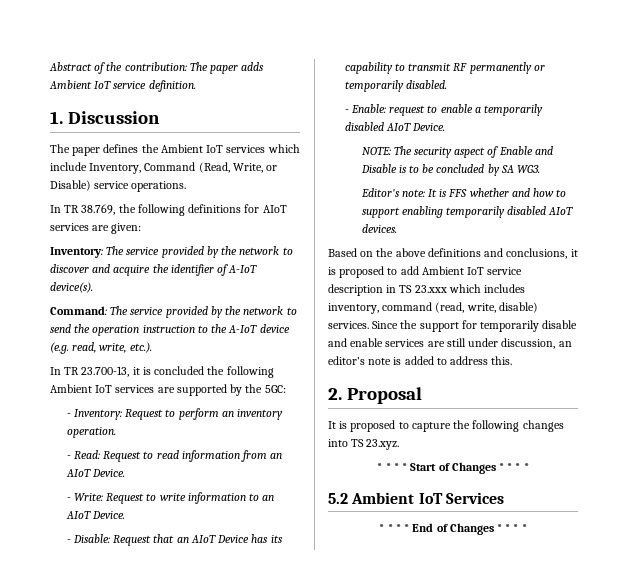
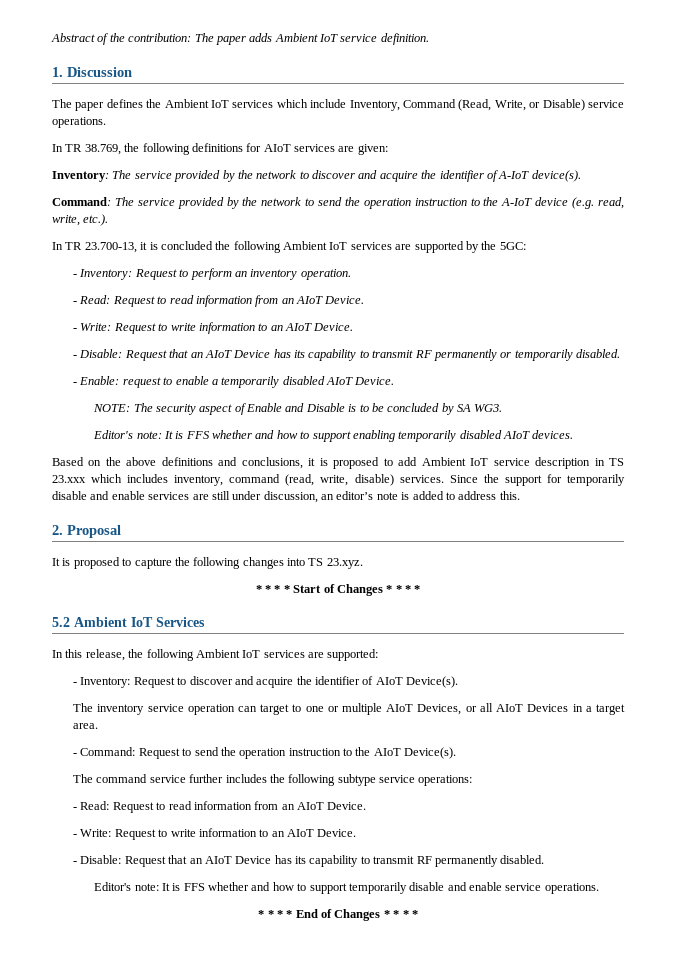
+ In this release, the following Ambient IoT services are supported:
+ - Inventory: Request to discover and acquire the identifier of AIoT Device(s).
+ The inventory service operation can target to one or multiple AIoT Devices, or all AIoT Devices in a target area.
+ - Command: Request to send the operation instruction to the AIoT Device(s).
+ The command service further includes the following subtype service operations:
+ - Read: Request to read information from an AIoT Device.
+ - Write: Request to write information to an AIoT Device.
+ - Disable: Request that an AIoT Device has its capability to transmit RF permanently disabled.
+ Editor's note: It is FFS whether and how to support temporarily disable and enable service operations.

